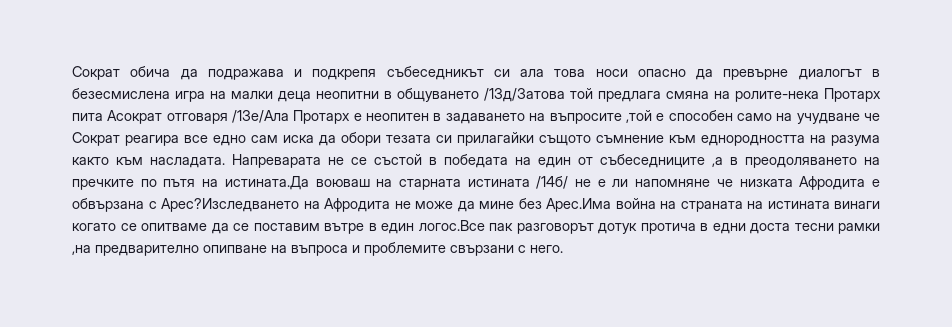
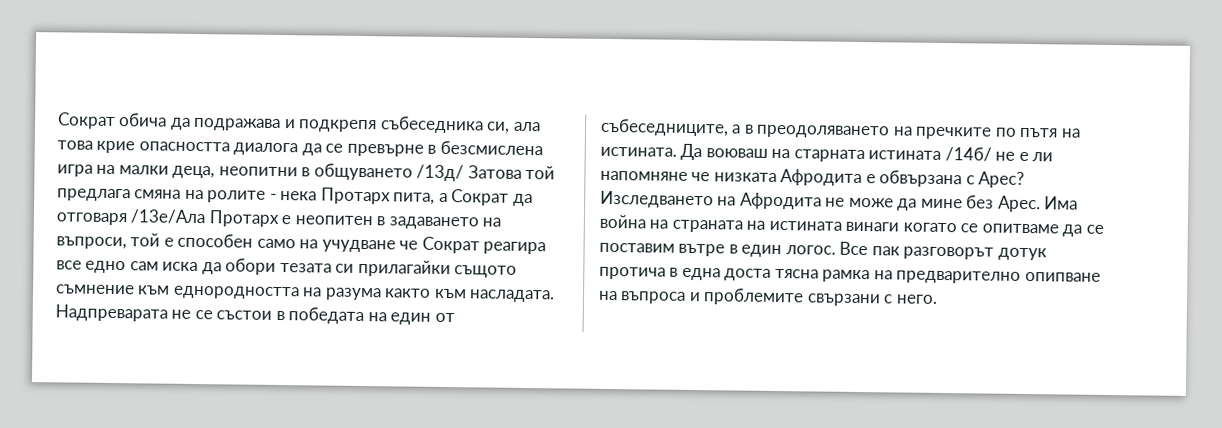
- Сократ обича да подражава и подкрепя събеседникът си ала това носи опасно да превърне диалогът в безесмислена игра на малки деца неопитни в общуването /13д/Затова той предлага смяна на ролите-нека Протарх пита Асократ отговаря /13е/Ала Протарх е неопитен в задаването на въпросите ,той е способен само на учудване че Сократ реагира все едно сам иска да обори тезата си прилагайки същото съмнение към еднородността на разума както към насладата.
+ Сократ обича да подражава и подкрепя събеседника си, ала това крие опасността диалога да се превърне в безсмислена игра на малки деца, неопитни в общуването /13д/ Затова той предлага смяна на ролите - нека Протарх пита, а Сократ да отговаря /13е/Ала Протарх е неопитен в задаването на въпроси, той е способен само на учудване че Сократ реагира все едно сам иска да обори тезата си прилагайки същото съмнение към еднородността на разума както към насладата.
- Напреварата не се състой в победата на един от събеседниците ,а в преодоляването на пречките по пътя на истината.Да воюваш на старната истината /14б/ не е ли напомняне че низката Афродита е обвързана с Арес?Изследването на Афродита не може да мине без Арес.Има война на страната на истината винаги когато се опитваме да се поставим вътре в един логос.Все пак разговорът дотук протича в едни доста тесни рамки ,на предварително опипване на въпроса и проблемите свързани с него.
+ Надпреварата не се състои в победата на един от събеседниците, а в преодоляването на пречките по пътя на истината. Да воюваш на старната истината /14б/ не е ли напомняне че низката Афродита е обвързана с Арес? Изследването на Афродита не може да мине без Арес. Има война на страната на истината винаги когато се опитваме да се поставим вътре в един логос. Все пак разговорът дотук протича в една доста тясна рамка на предварително опипване на въпроса и проблемите свързани с него.

